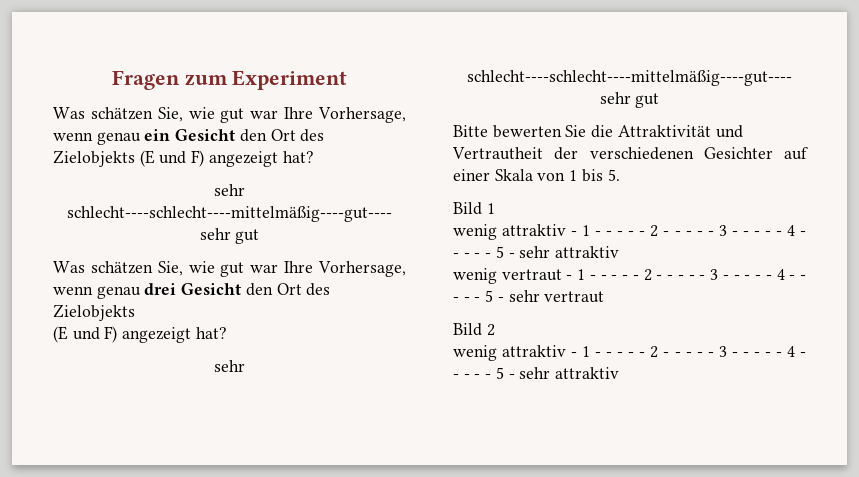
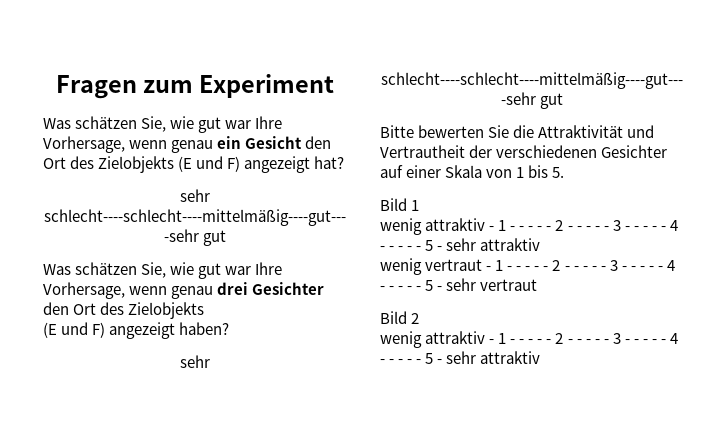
- Was schätzen Sie, wie gut war Ihre Vorhersage, wenn genau drei Gesicht den Ort des Zielobjekts
- (E und F) angezeigt hat?
+ Was schätzen Sie, wie gut war Ihre Vorhersage, wenn genau drei Gesichter den Ort des Zielobjekts
+ (E und F) angezeigt haben?

